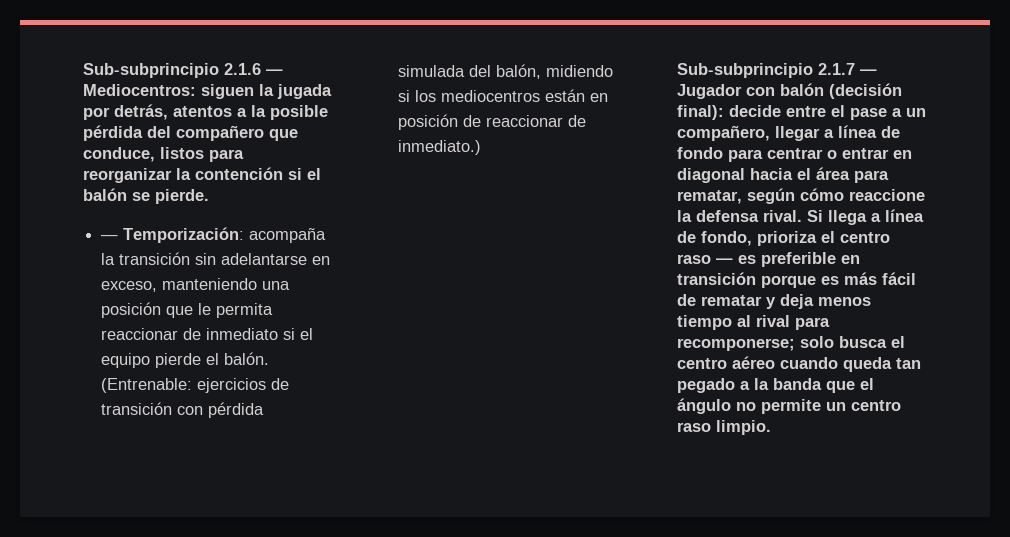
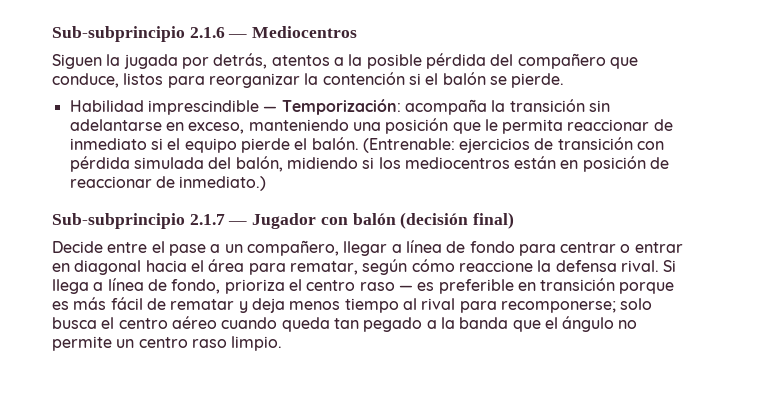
- Sub-subprincipio 2.1.6 — Mediocentros: siguen la jugada por detrás, atentos a la posible pérdida del compañero que conduce, listos para reorganizar la contención si el balón se pierde.
+ Sub-subprincipio 2.1.6 — Mediocentros
+ Siguen la jugada por detrás, atentos a la posible pérdida del compañero que conduce, listos para reorganizar la contención si el balón se pierde.
- — Temporización: acompaña la transición sin adelantarse en exceso, manteniendo una posición que le permita reaccionar de inmediato si el equipo pierde el balón.
+ Habilidad imprescindible — Temporización: acompaña la transición sin adelantarse en exceso, manteniendo una posición que le permita reaccionar de inmediato si el equipo pierde el balón.
- Sub-subprincipio 2.1.7 — Jugador con balón (decisión final): decide entre el pase a un compañero, llegar a línea de fondo para centrar o entrar en diagonal hacia el área para rematar, según cómo reaccione la defensa rival.
+ Sub-subprincipio 2.1.7 — Jugador con balón (decisión final)
+ Decide entre el pase a un compañero, llegar a línea de fondo para centrar o entrar en diagonal hacia el área para rematar, según cómo reaccione la defensa rival.

